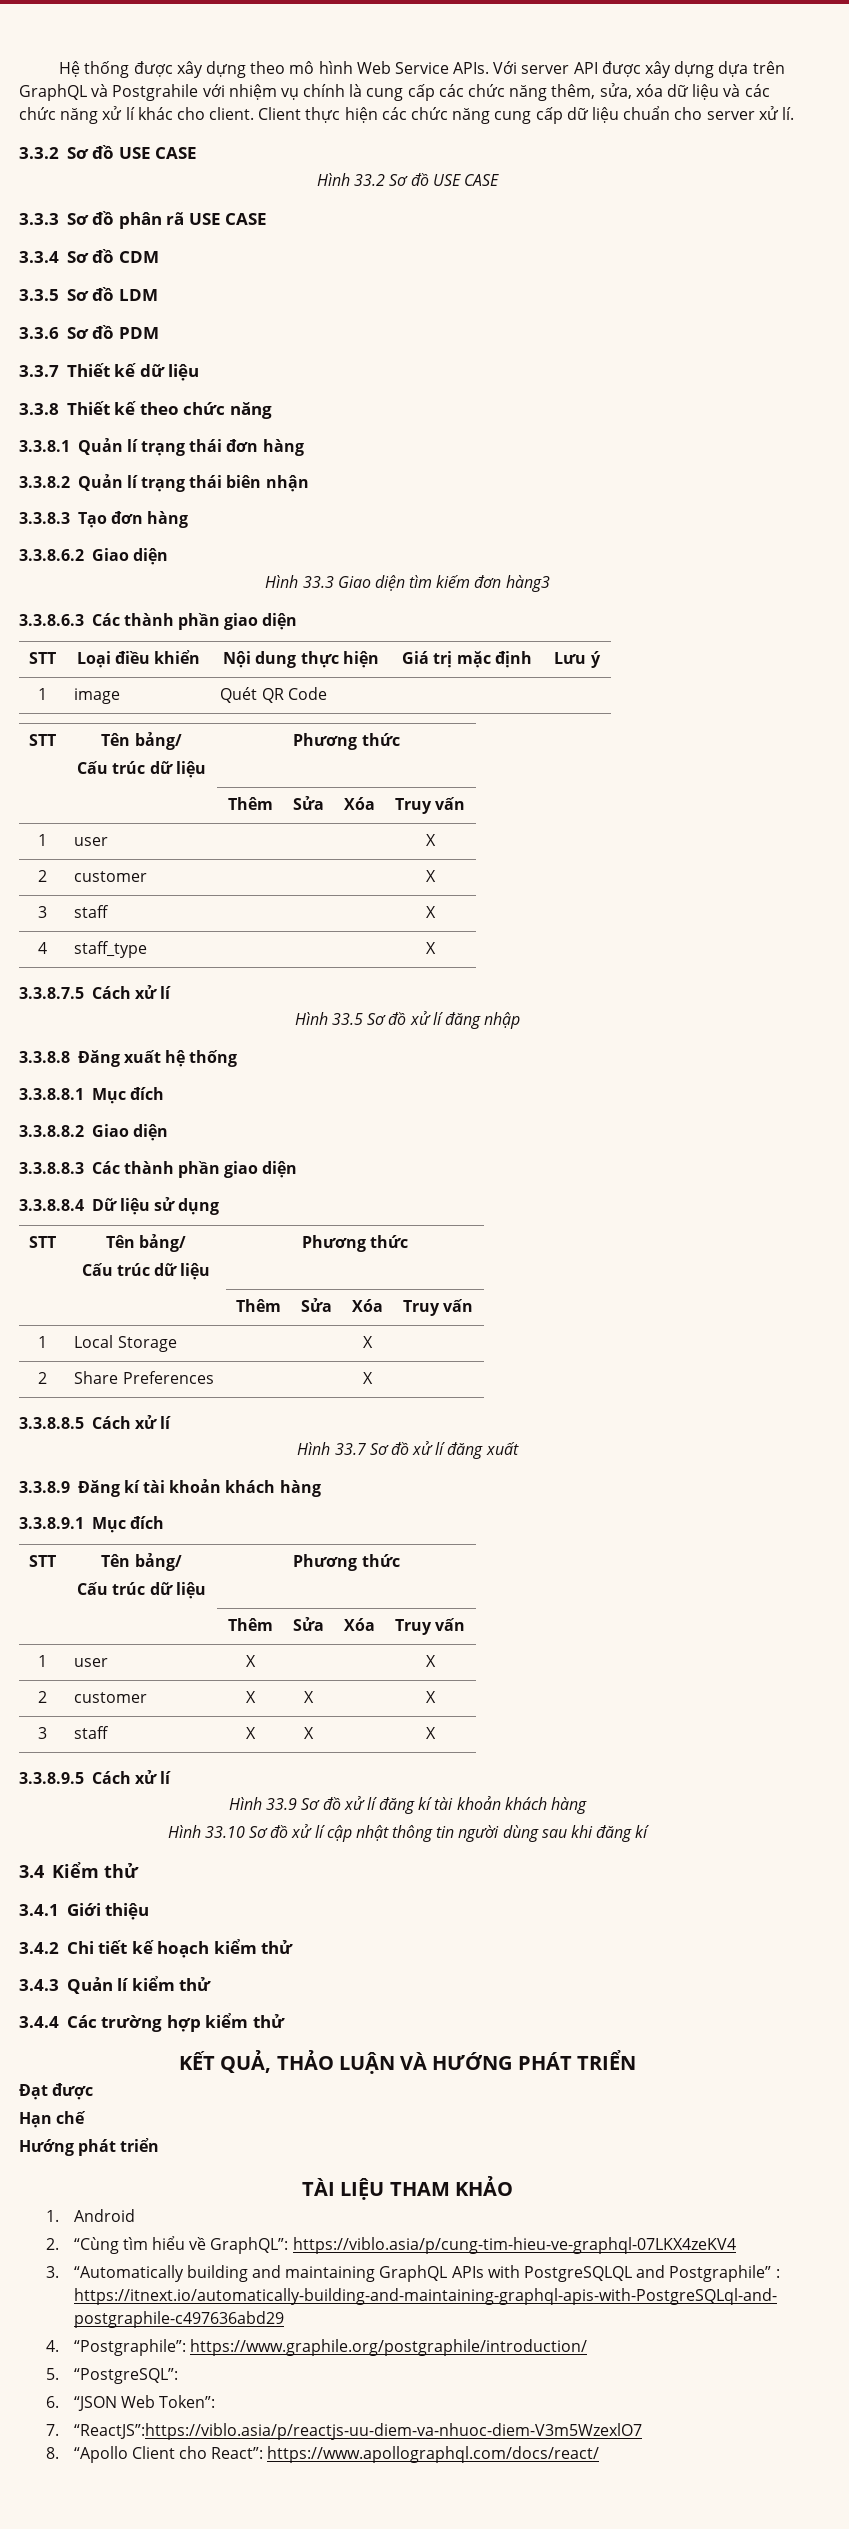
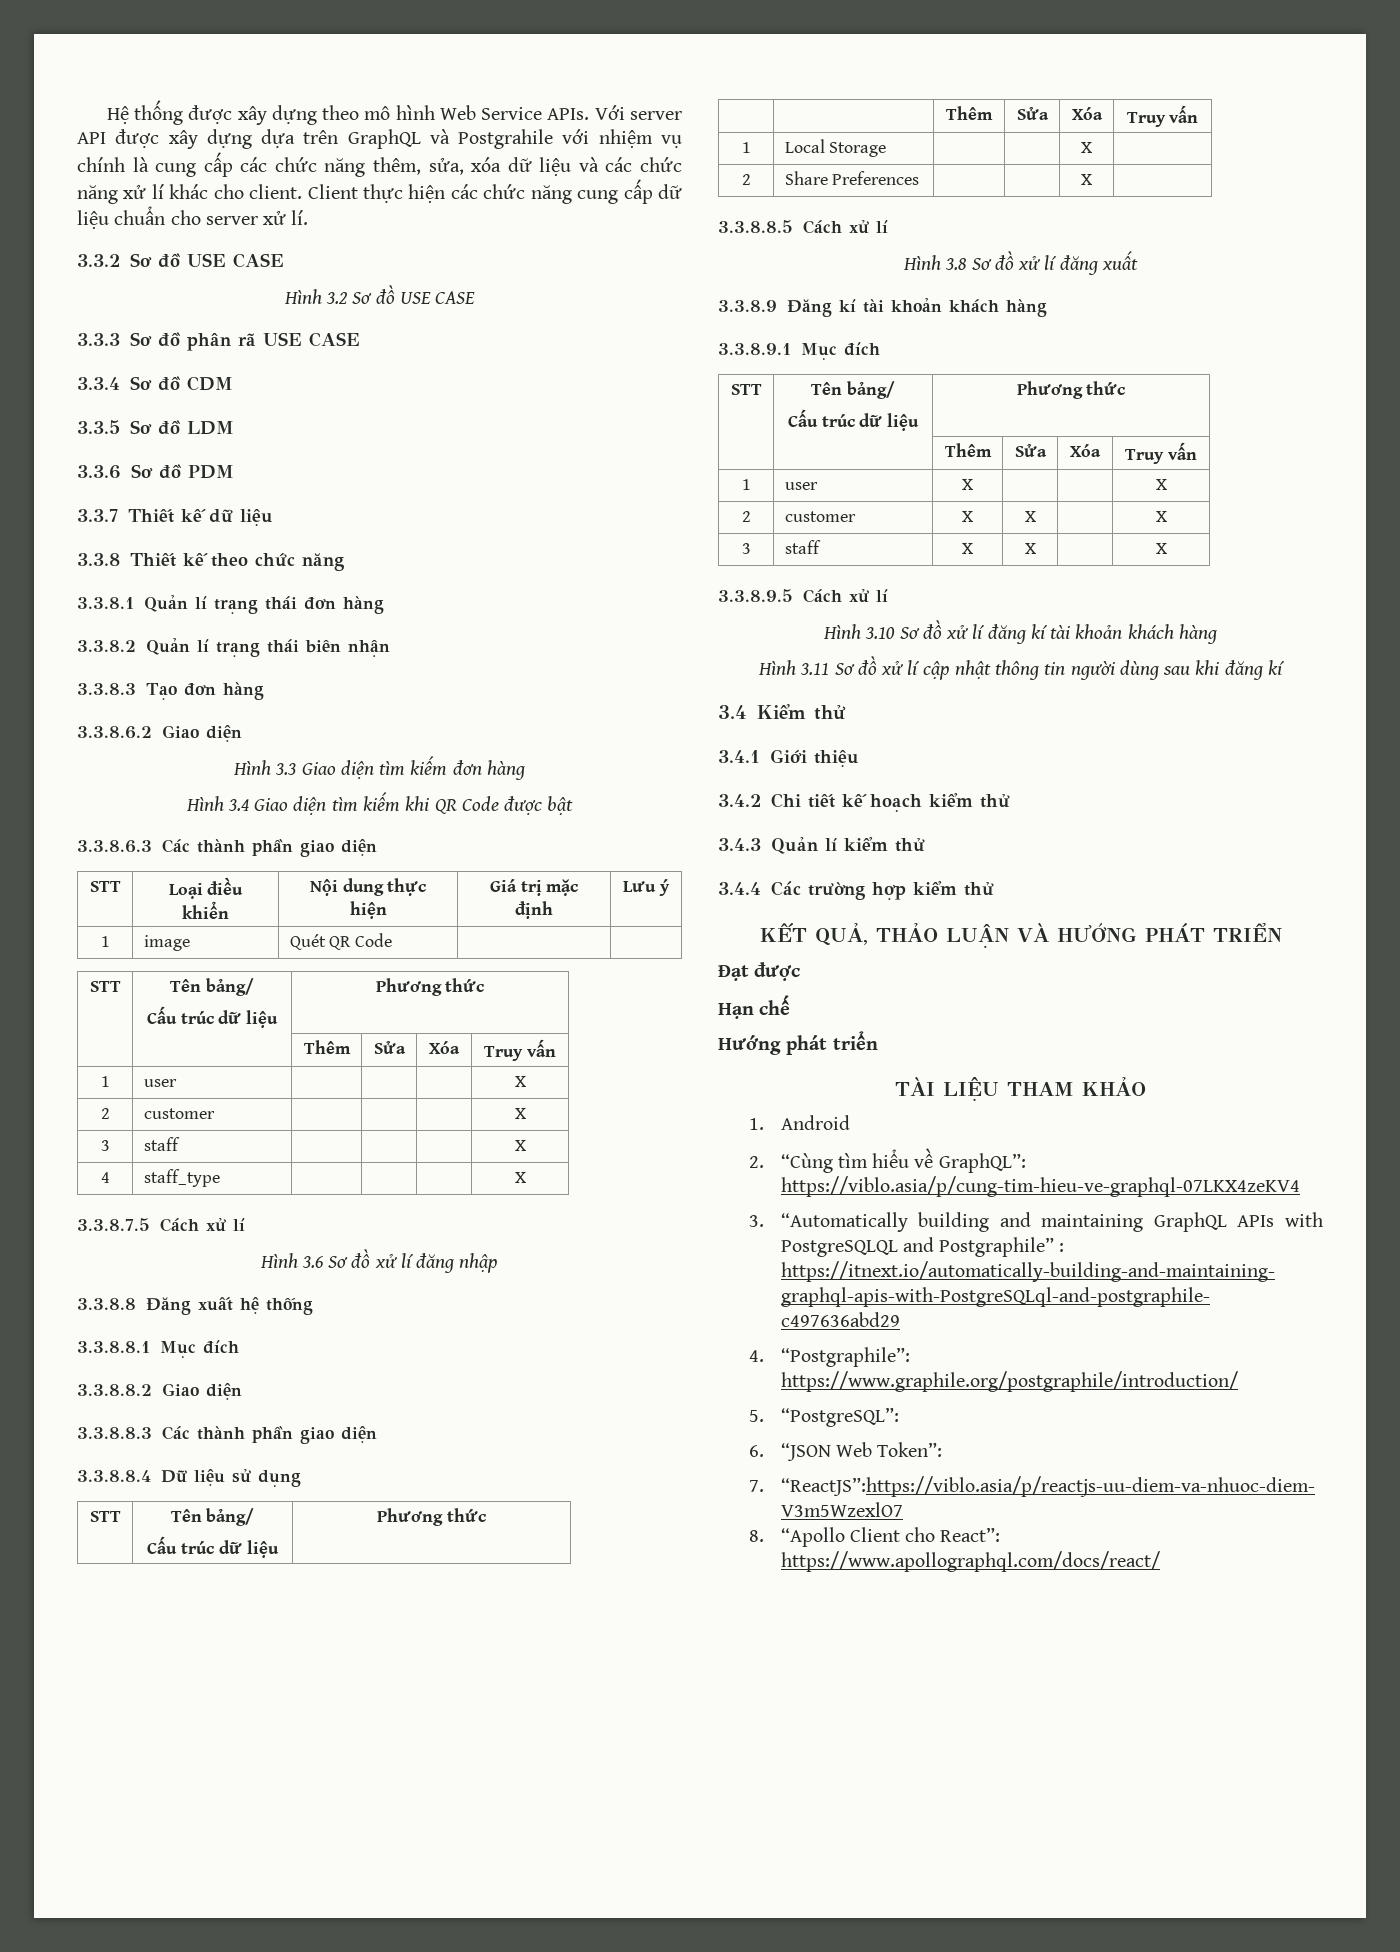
- Hình 33.2 Sơ đồ USE CASE
+ Hình 3.2 Sơ đồ USE CASE
- Hình 33.3 Giao diện tìm kiếm đơn hàng3
+ Hình 3.3 Giao diện tìm kiếm đơn hàng
+ Hình 3.4 Giao diện tìm kiếm khi QR Code được bật
- Hình 33.5 Sơ đồ xử lí đăng nhập
+ Hình 3.6 Sơ đồ xử lí đăng nhập
- Hình 33.7 Sơ đồ xử lí đăng xuất
+ Hình 3.8 Sơ đồ xử lí đăng xuất
- Hình 33.9 Sơ đồ xử lí đăng kí tài khoản khách hàng
+ Hình 3.10 Sơ đồ xử lí đăng kí tài khoản khách hàng
- Hình 33.10 Sơ đồ xử lí cập nhật thông tin người dùng sau khi đăng kí
+ Hình 3.11 Sơ đồ xử lí cập nhật thông tin người dùng sau khi đăng kí

